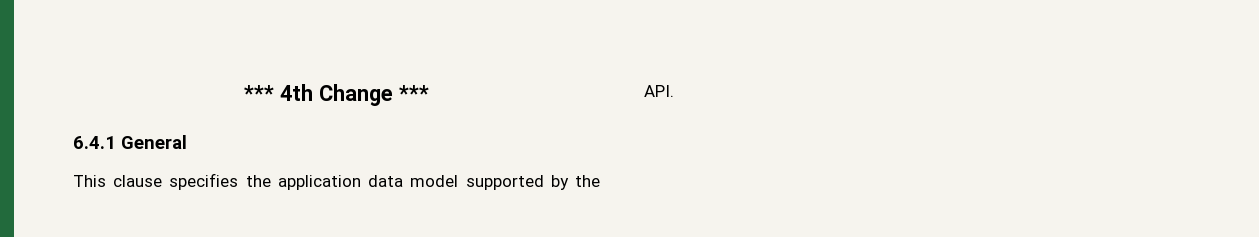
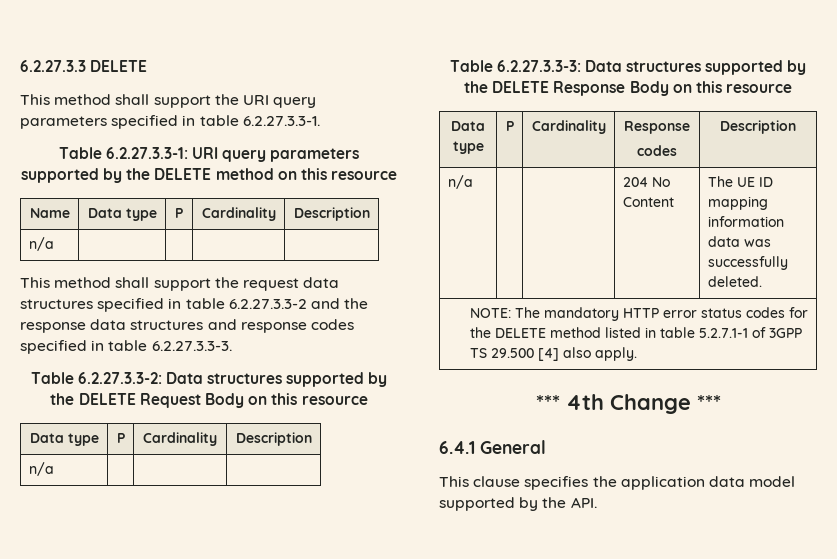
+ 6.2.27.3.3 DELETE
+ This method shall support the URI query parameters specified in table 6.2.27.3.3-1.
+ Table 6.2.27.3.3-1: URI query parameters supported by the DELETE method on this resource
+ Name | Data type | P | Cardinality | Description
+ n/a | | | |
+ This method shall support the request data structures specified in table 6.2.27.3.3-2 and the response data structures and response codes specified in table 6.2.27.3.3-3.
+ Table 6.2.27.3.3-2: Data structures supported by the DELETE Request Body on this resource
+ Data type | P | Cardinality | Description
+ n/a | | |
+ Table 6.2.27.3.3-3: Data structures supported by the DELETE Response Body on this resource
+ Data type | P | Cardinality | Response
+ codes | Description
+ n/a | | | 204 No Content | The UE ID mapping information data was successfully deleted.
+ NOTE: The mandatory HTTP error status codes for the DELETE method listed in table 5.2.7.1-1 of 3GPP TS 29.500 [4] also apply.

